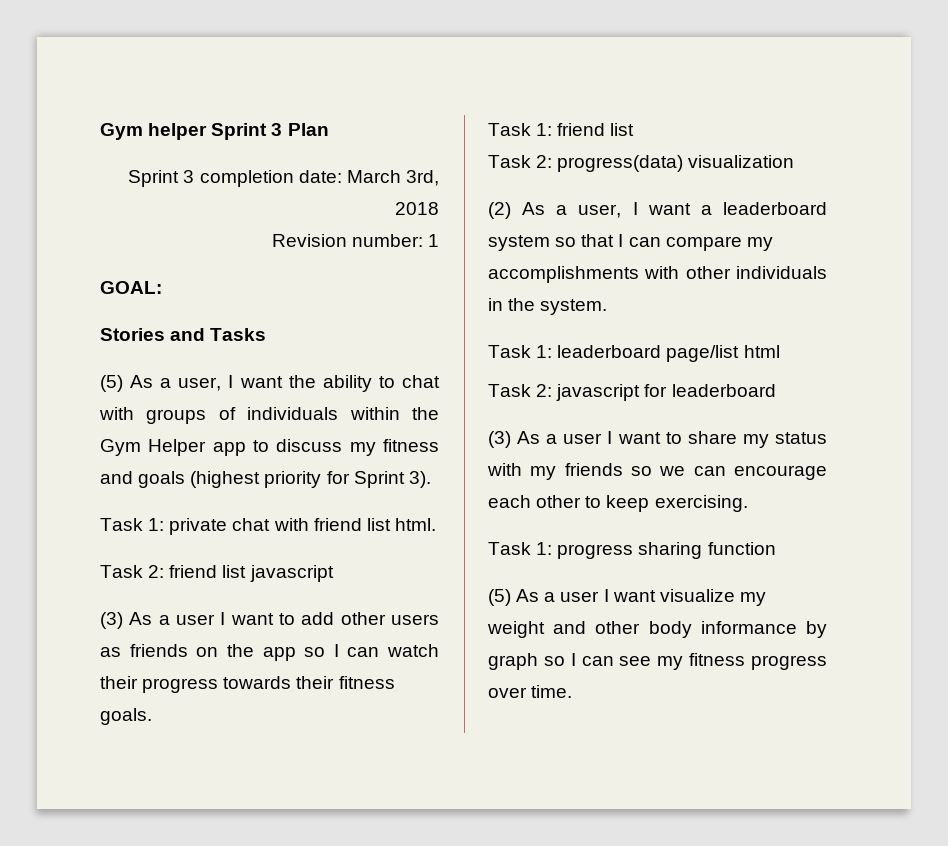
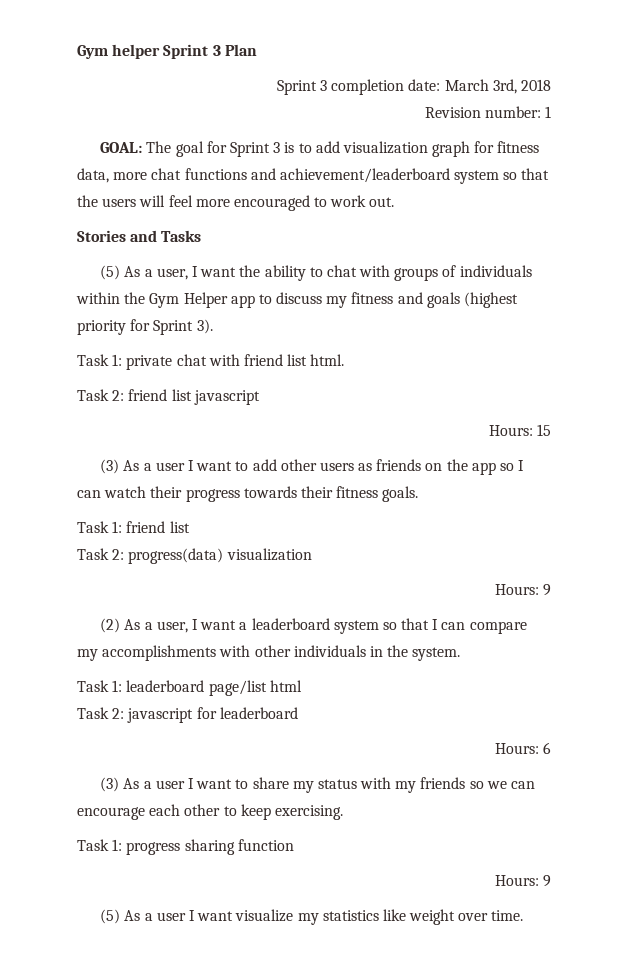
- GOAL:
+ GOAL: The goal for Sprint 3 is to add visualization graph for fitness data, more chat functions and achievement/leaderboard system so that the users will feel more encouraged to work out.
+ Hours: 15
  Task 2: progress(data) visualization
+ Hours: 9
+ Hours: 6
  Task 1: progress sharing function
+ Hours: 9
- (5) As a user I want visualize my weight and other body informance by graph so I can see my fitness progress over time.
+ (5) As a user I want visualize my statistics like weight over time.

